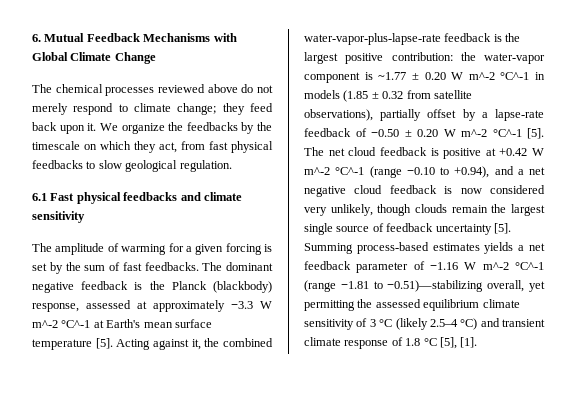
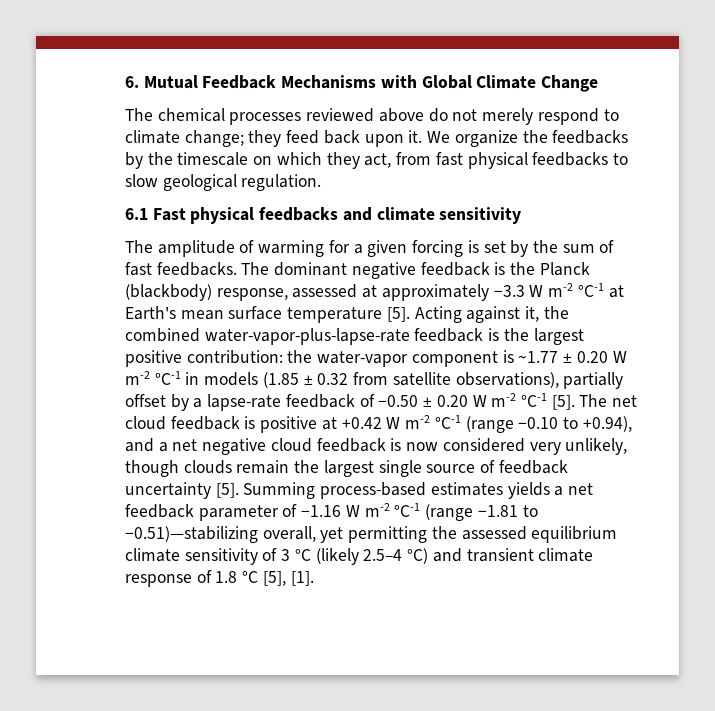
- The dominant negative feedback is the Planck (blackbody) response, assessed at approximately −3.3 W m^-2 °C^-1 at Earth's mean surface temperature [5].
+ The dominant negative feedback is the Planck (blackbody) response, assessed at approximately −3.3 W m-2 °C-1 at Earth's mean surface temperature [5].
- Acting against it, the combined water-vapor-plus-lapse-rate feedback is the largest positive contribution: the water-vapor component is ~1.77 ± 0.20 W m^-2 °C^-1 in models (1.85 ± 0.32 from satellite observations), partially offset by a lapse-rate feedback of −0.50 ± 0.20 W m^-2 °C^-1 [5].
+ Acting against it, the combined water-vapor-plus-lapse-rate feedback is the largest positive contribution: the water-vapor component is ~1.77 ± 0.20 W m-2 °C-1 in models (1.85 ± 0.32 from satellite observations), partially offset by a lapse-rate feedback of −0.50 ± 0.20 W m-2 °C-1 [5].
- The net cloud feedback is positive at +0.42 W m^-2 °C^-1 (range −0.10 to +0.94), and a net negative cloud feedback is now considered very unlikely, though clouds remain the largest single source of feedback uncertainty [5].
+ The net cloud feedback is positive at +0.42 W m-2 °C-1 (range −0.10 to +0.94), and a net negative cloud feedback is now considered very unlikely, though clouds remain the largest single source of feedback uncertainty [5].
- Summing process-based estimates yields a net feedback parameter of −1.16 W m^-2 °C^-1 (range −1.81 to −0.51)—stabilizing overall, yet permitting the assessed equilibrium climate sensitivity of 3 °C (likely 2.5–4 °C) and transient climate response of 1.8 °C [5], [1].
+ Summing process-based estimates yields a net feedback parameter of −1.16 W m-2 °C-1 (range −1.81 to −0.51)—stabilizing overall, yet permitting the assessed equilibrium climate sensitivity of 3 °C (likely 2.5–4 °C) and transient climate response of 1.8 °C [5], [1].

